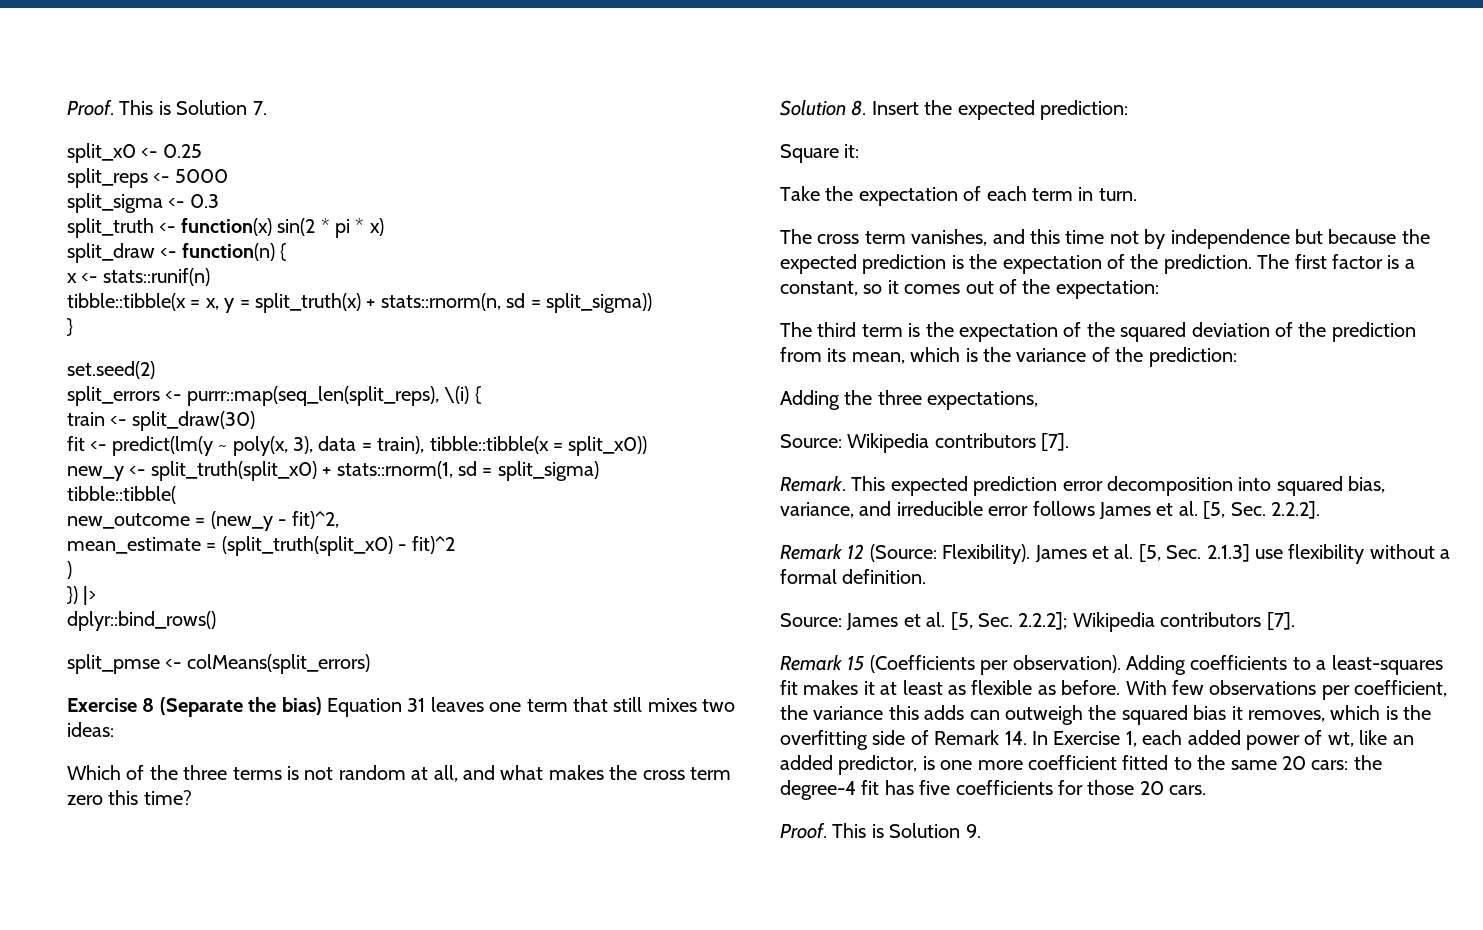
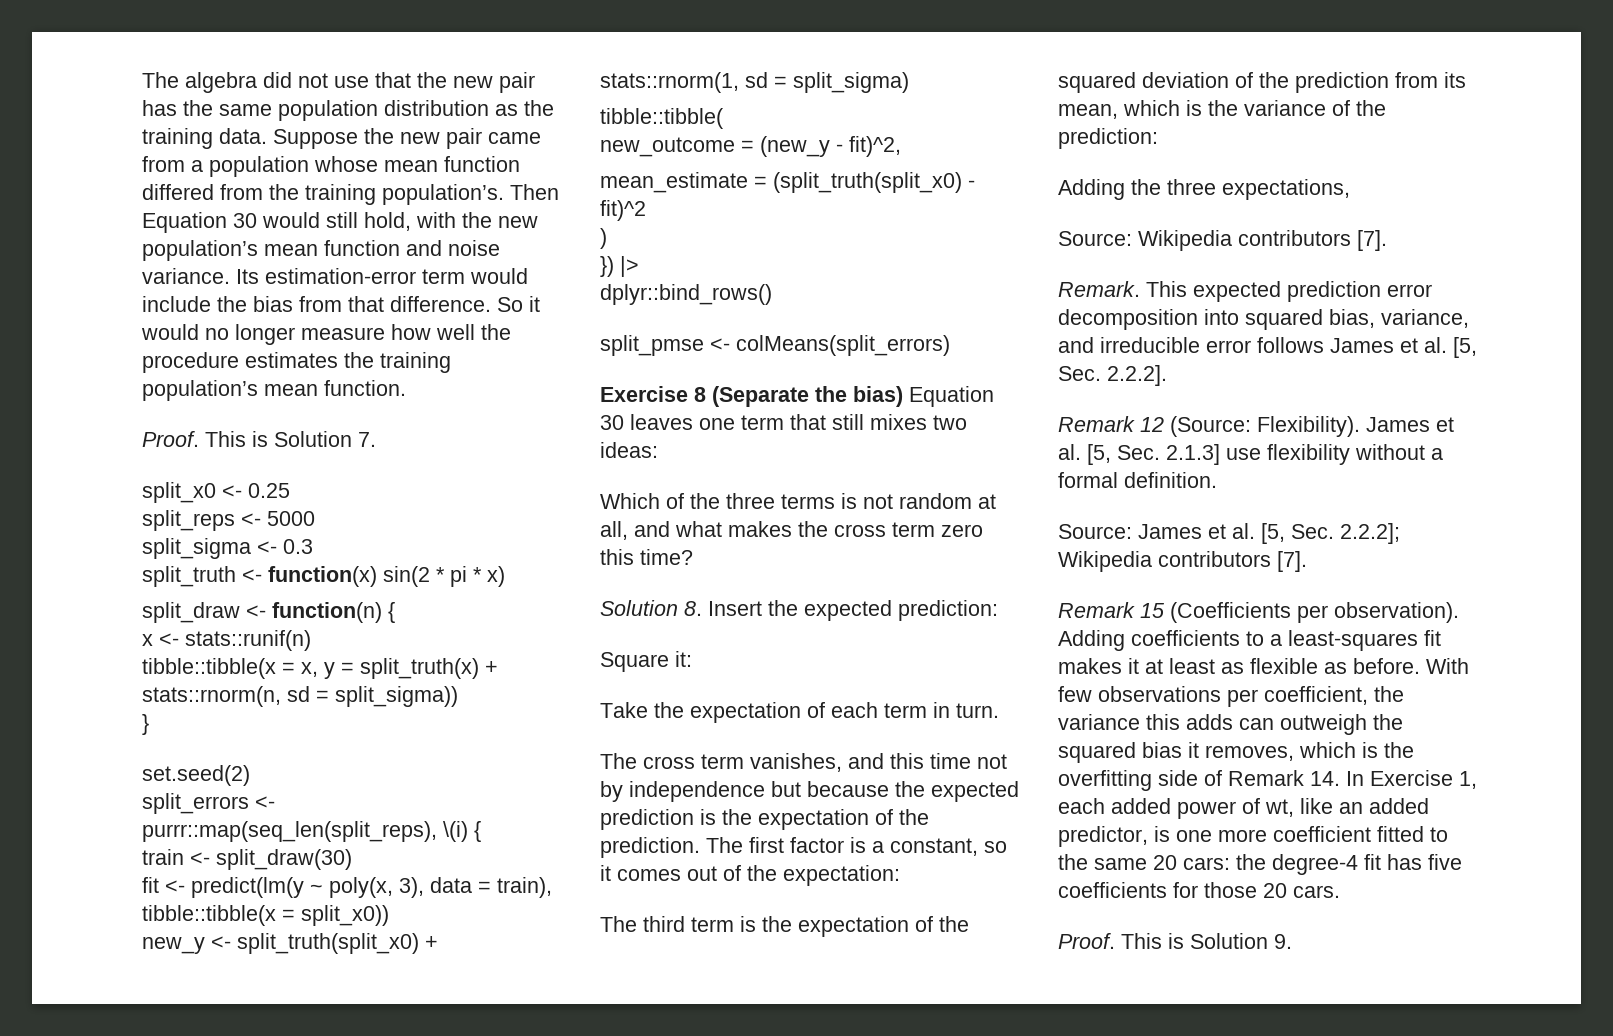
+ The algebra did not use that the new pair has the same population distribution as the training data. Suppose the new pair came from a population whose mean function differed from the training population’s. Then Equation 30 would still hold, with the new population’s mean function and noise variance. Its estimation-error term would include the bias from that difference. So it would no longer measure how well the procedure estimates the training population’s mean function.
- Exercise 8 (Separate the bias) Equation 31 leaves one term that still mixes two ideas:
+ Exercise 8 (Separate the bias) Equation 30 leaves one term that still mixes two ideas:

